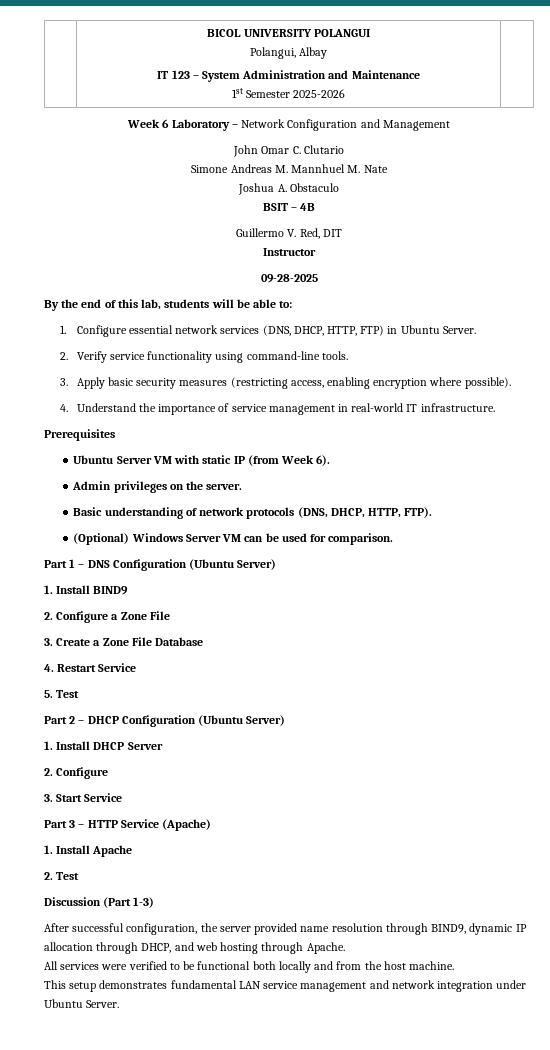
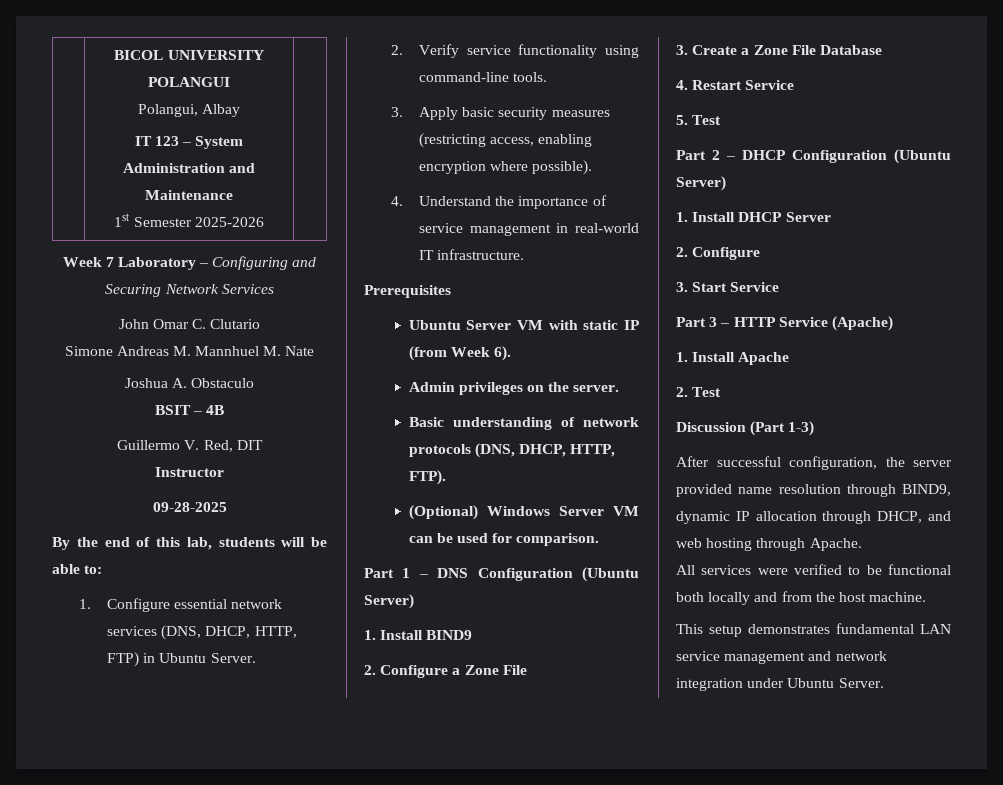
- Week 6 Laboratory – Network Configuration and Management
+ Week 7 Laboratory – Configuring and Securing Network Services

